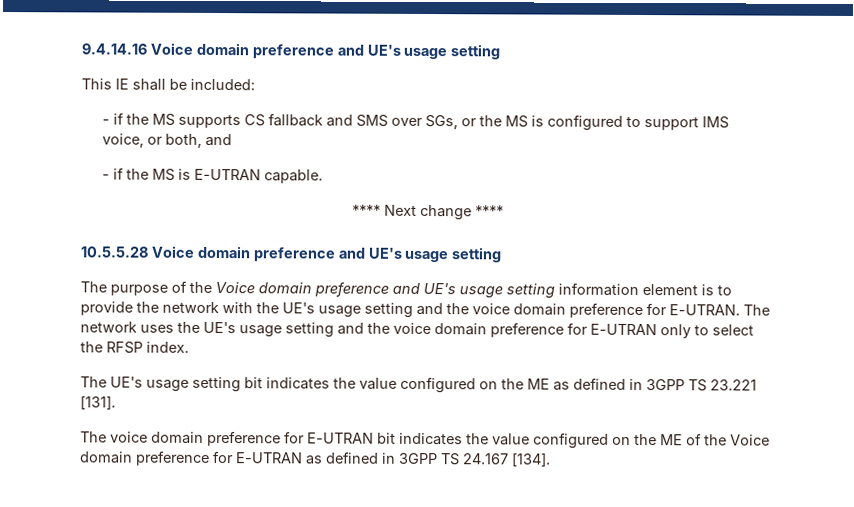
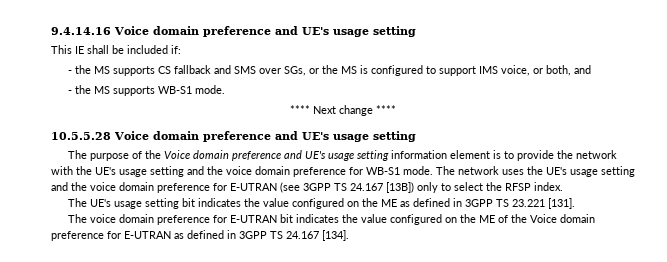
- This IE shall be included:
- - if the MS supports CS fallback and SMS over SGs, or the MS is configured to support IMS voice, or both, and
+ This IE shall be included if:
+ - the MS supports CS fallback and SMS over SGs, or the MS is configured to support IMS voice, or both, and
- - if the MS is E-UTRAN capable.
+ - the MS supports WB-S1 mode.
- The purpose of the Voice domain preference and UE's usage setting information element is to provide the network with the UE's usage setting and the voice domain preference for E-UTRAN.
+ The purpose of the Voice domain preference and UE's usage setting information element is to provide the network with the UE's usage setting and the voice domain preference for WB-S1 mode.
- The network uses the UE's usage setting and the voice domain preference for E-UTRAN only to select the RFSP index.
+ The network uses the UE's usage setting and the voice domain preference for E-UTRAN (see 3GPP TS 24.167 [13B]) only to select the RFSP index.

